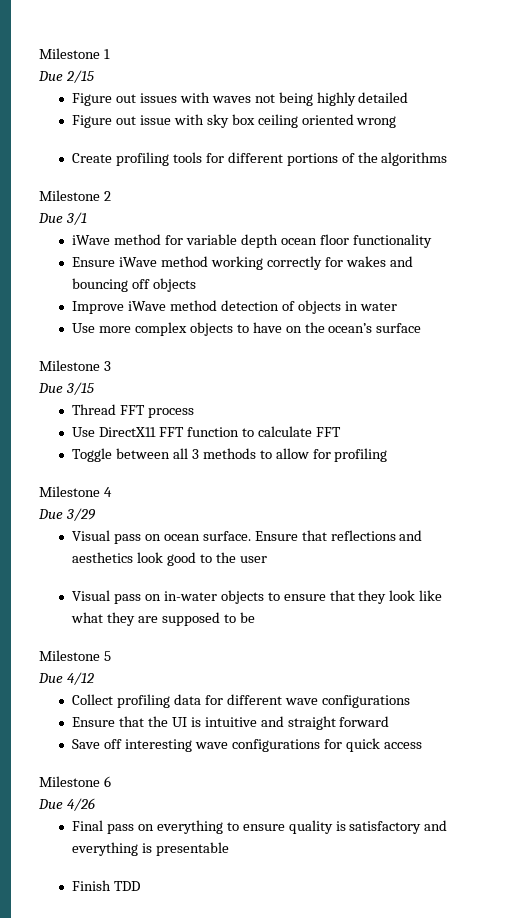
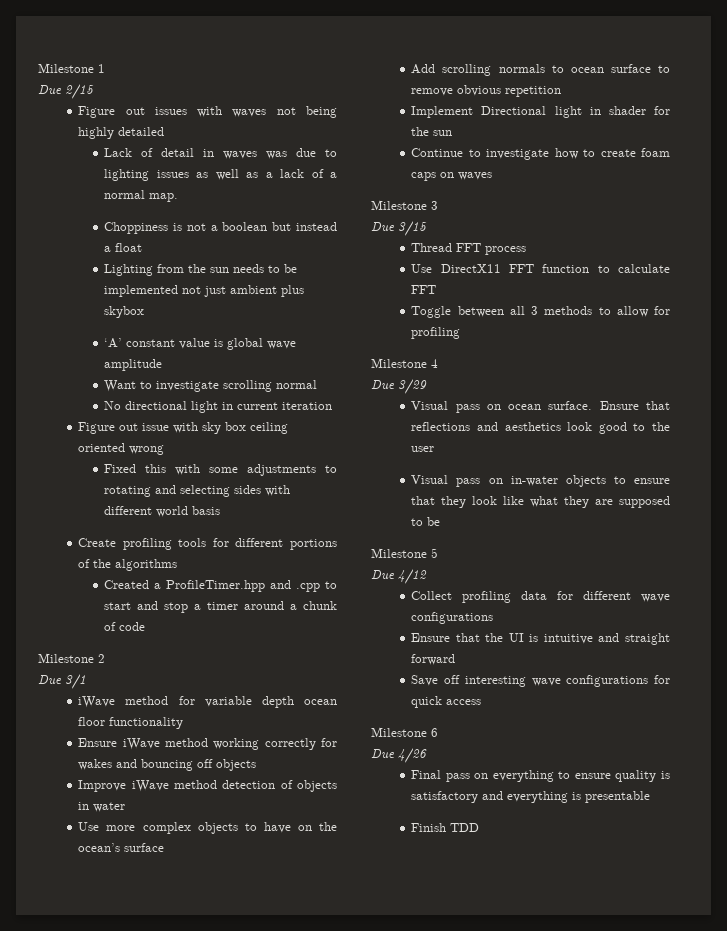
+ Lack of detail in waves was due to lighting issues as well as a lack of a normal map.
+ Choppiness is not a boolean but instead a float
+ Lighting from the sun needs to be implemented not just ambient plus skybox
+ ‘A’ constant value is global wave amplitude
+ Want to investigate scrolling normal
+ No directional light in current iteration
+ Fixed this with some adjustments to rotating and selecting sides with different world basis
+ Created a ProfileTimer.hpp and .cpp to start and stop a timer around a chunk of code
+ Add scrolling normals to ocean surface to remove obvious repetition
+ Implement Directional light in shader for the sun
+ Continue to investigate how to create foam caps on waves

